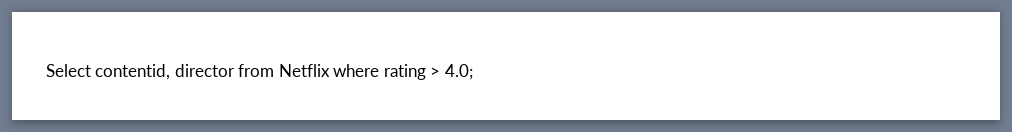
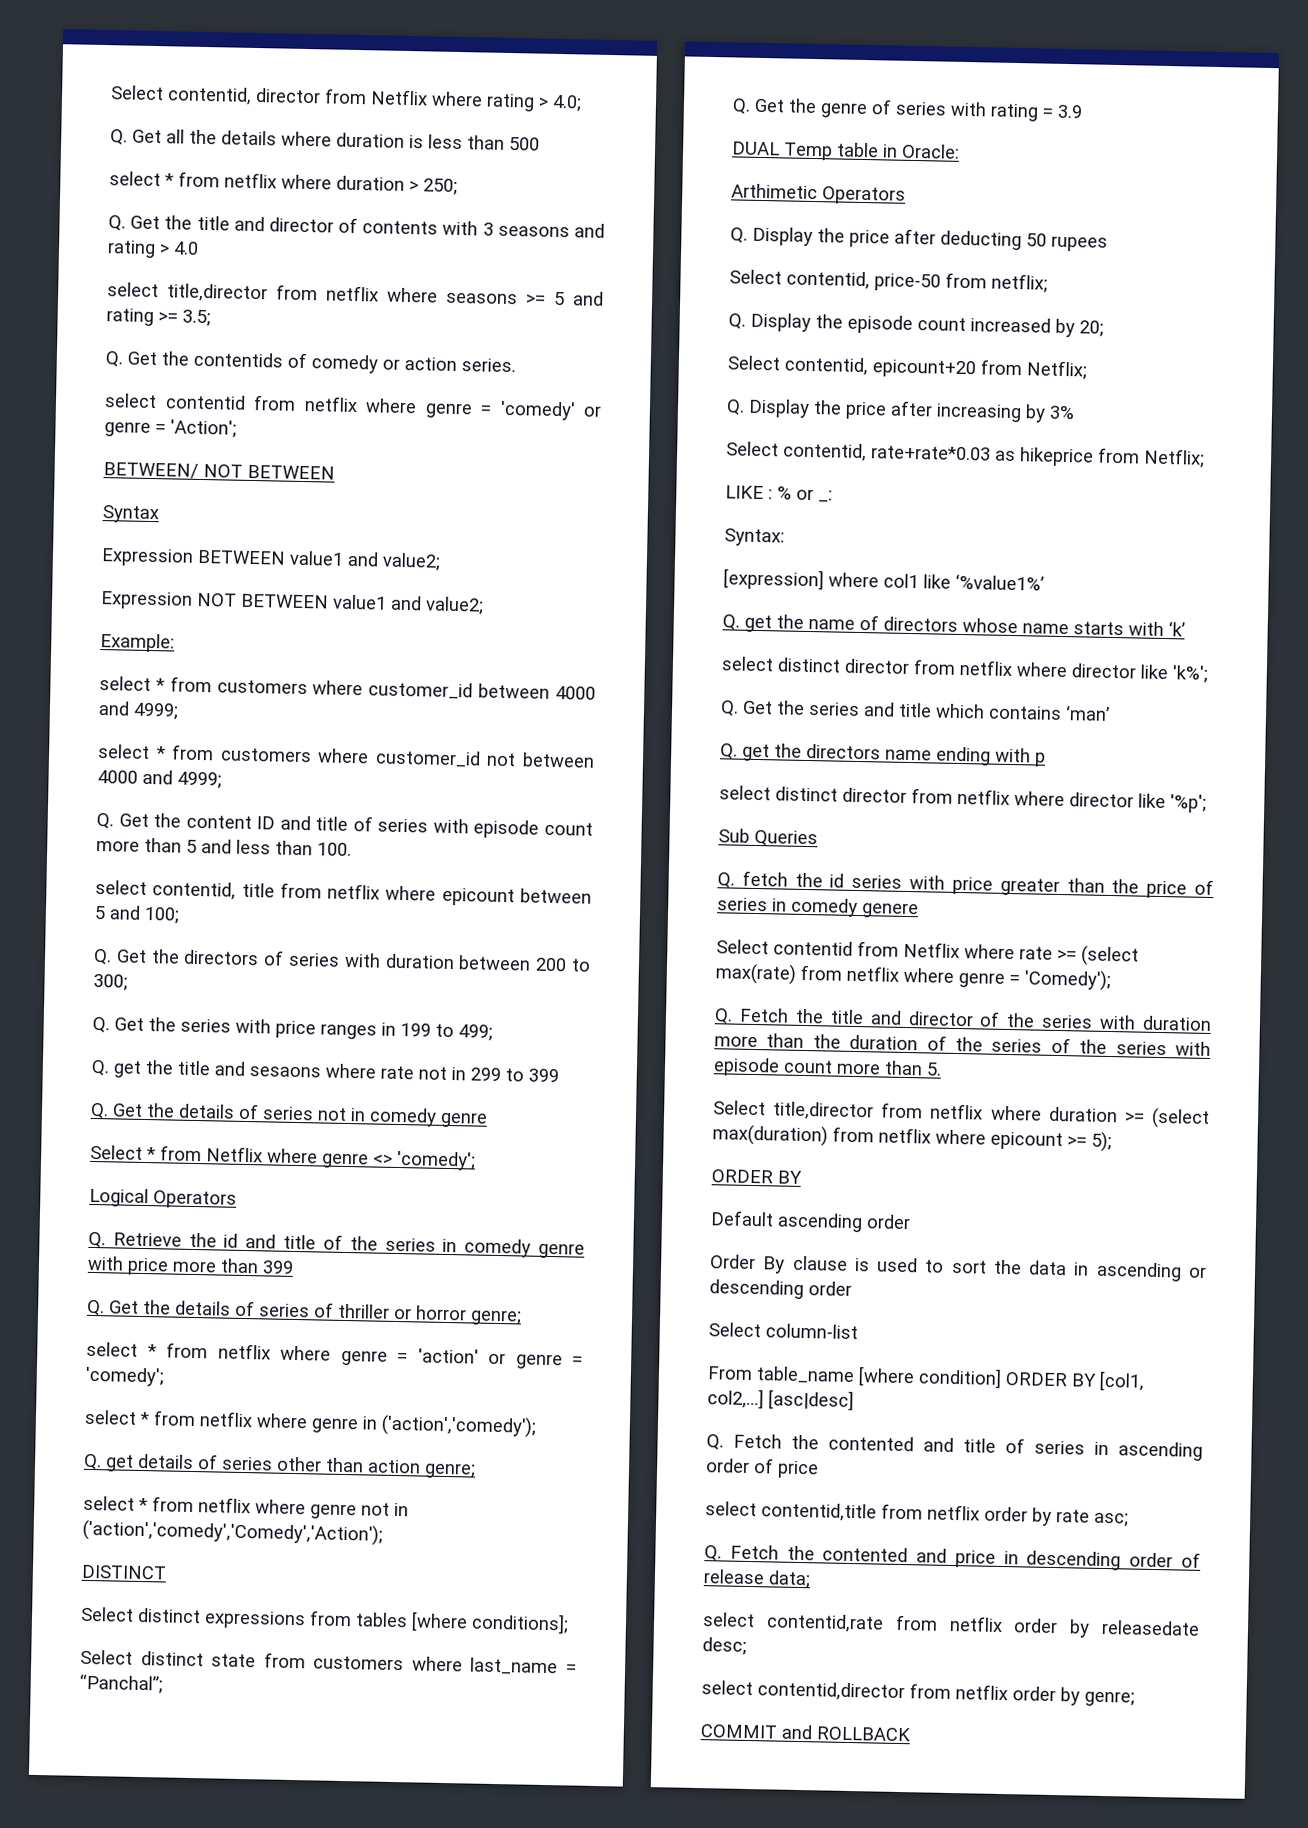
+ Q. Get all the details where duration is less than 500
+ select * from netflix where duration > 250;
+ Q. Get the title and director of contents with 3 seasons and rating > 4.0
+ select title,director from netflix where seasons >= 5 and rating >= 3.5;
+ Q. Get the contentids of comedy or action series.
+ select contentid from netflix where genre = 'comedy' or genre = 'Action';
+ BETWEEN/ NOT BETWEEN
+ Syntax
+ Expression BETWEEN value1 and value2;
+ Expression NOT BETWEEN value1 and value2;
+ Example:
+ select * from customers where customer_id between 4000 and 4999;
+ select * from customers where customer_id not between 4000 and 4999;
+ Q. Get the content ID and title of series with episode count more than 5 and less than 100.
+ select contentid, title from netflix where epicount between 5 and 100;
+ Q. Get the directors of series with duration between 200 to 300;
+ Q. Get the series with price ranges in 199 to 499;
+ Q. get the title and sesaons where rate not in 299 to 399
+ Q. Get the details of series not in comedy genre
+ Select * from Netflix where genre <> 'comedy';
+ Logical Operators
+ Q. Retrieve the id and title of the series in comedy genre with price more than 399
+ Q. Get the details of series of thriller or horror genre;
+ select * from netflix where genre = 'action' or genre = 'comedy';
+ select * from netflix where genre in ('action','comedy');
+ Q. get details of series other than action genre;
+ select * from netflix where genre not in ('action','comedy','Comedy','Action');
+ DISTINCT
+ Select distinct expressions from tables [where conditions];
+ Select distinct state from customers where last_name = “Panchal”;
+ Q. Get the genre of series with rating = 3.9
+ DUAL Temp table in Oracle:
+ Arthimetic Operators
+ Q. Display the price after deducting 50 rupees
+ Select contentid, price-50 from netflix;
+ Q. Display the episode count increased by 20;
+ Select contentid, epicount+20 from Netflix;
+ Q. Display the price after increasing by 3%
+ Select contentid, rate+rate*0.03 as hikeprice from Netflix;
+ LIKE : % or _:
+ Syntax:
+ [expression] where col1 like ‘%value1%’
+ Q. get the name of directors whose name starts with ‘k’
+ select distinct director from netflix where director like 'k%';
+ Q. Get the series and title which contains ‘man’
+ Q. get the directors name ending with p
+ select distinct director from netflix where director like '%p';
+ Sub Queries
+ Q. fetch the id series with price greater than the price of series in comedy genere
+ Select contentid from Netflix where rate >= (select max(rate) from netflix where genre = 'Comedy');
+ Q. Fetch the title and director of the series with duration more than the duration of the series of the series with episode count more than 5.
+ Select title,director from netflix where duration >= (select max(duration) from netflix where epicount >= 5);
+ ORDER BY
+ Default ascending order
+ Order By clause is used to sort the data in ascending or descending order
+ Select column-list
+ From table_name [where condition] ORDER BY [col1, col2,…] [asc|desc]
+ Q. Fetch the contented and title of series in ascending order of price
+ select contentid,title from netflix order by rate asc;
+ Q. Fetch the contented and price in descending order of release data;
+ select contentid,rate from netflix order by releasedate desc;
+ select contentid,director from netflix order by genre;
+ COMMIT and ROLLBACK

